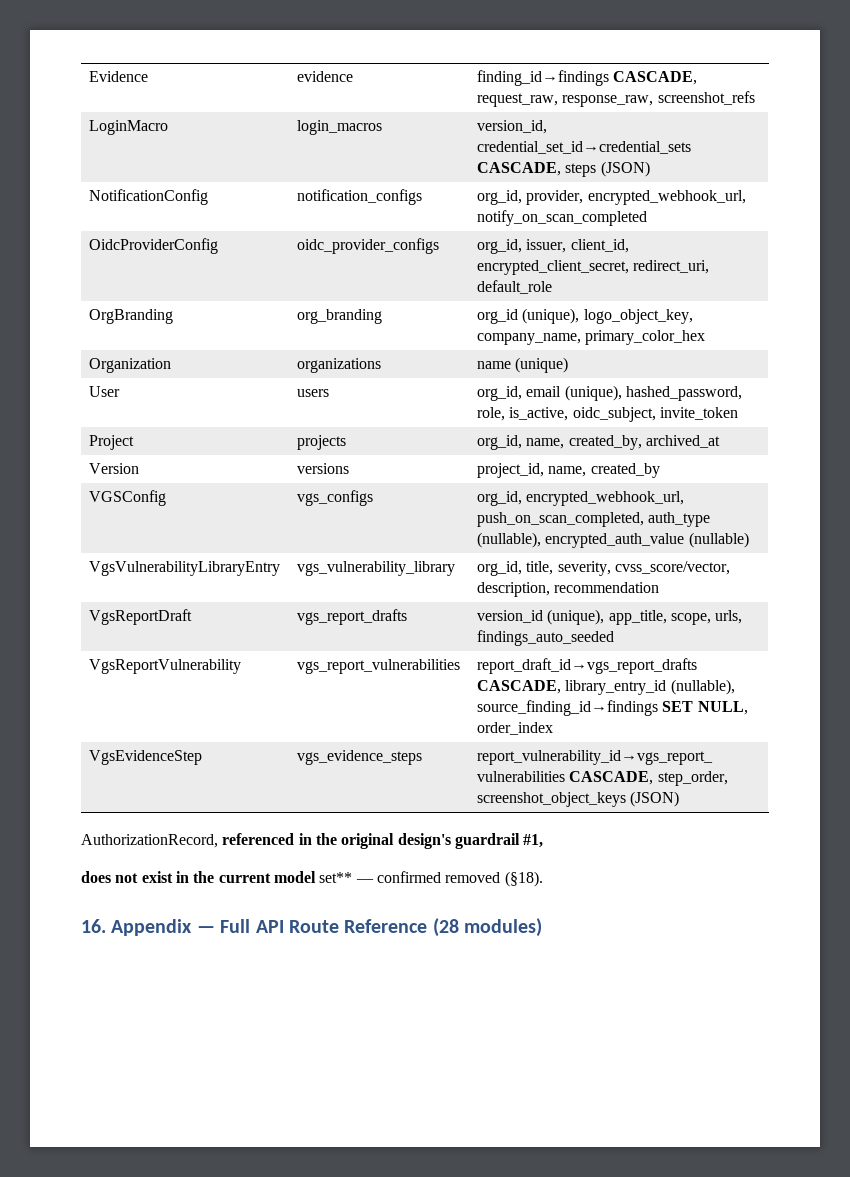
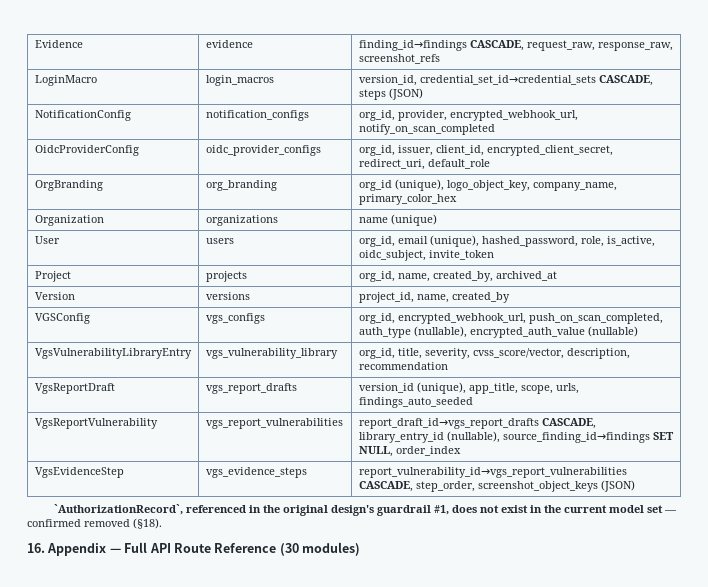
- AuthorizationRecord, referenced in the original design's guardrail #1,
- does not exist in the current model set** — confirmed removed (§18).
+ `AuthorizationRecord`, referenced in the original design's guardrail #1, does not exist in the current model set — confirmed removed (§18).
- 16. Appendix — Full API Route Reference (28 modules)
+ 16. Appendix — Full API Route Reference (30 modules)

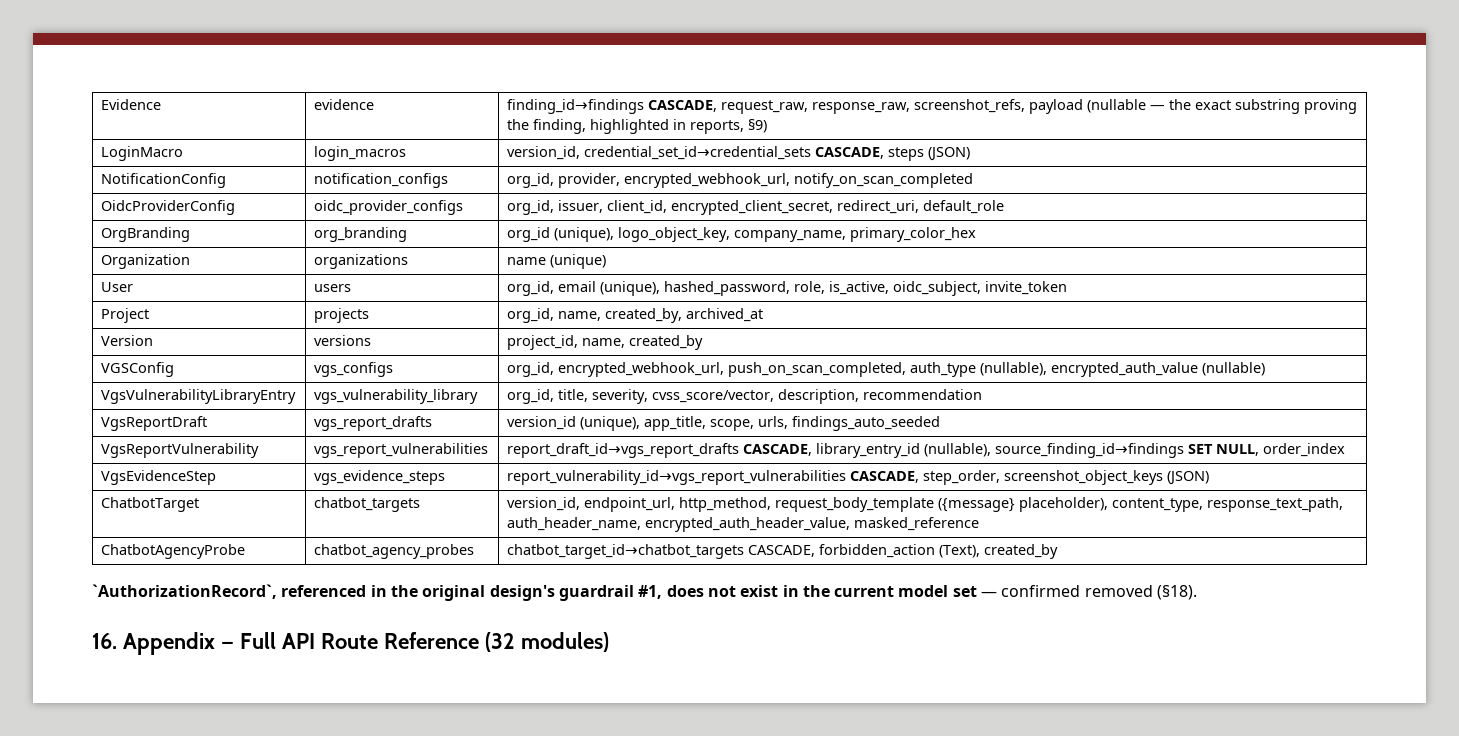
- Evidence | evidence | finding_id→findings CASCADE, request_raw, response_raw, screenshot_refs
+ Evidence | evidence | finding_id→findings CASCADE, request_raw, response_raw, screenshot_refs, payload (nullable — the exact substring proving the finding, highlighted in reports, §9)
+ ChatbotTarget | chatbot_targets | version_id, endpoint_url, http_method, request_body_template ({message} placeholder), content_type, response_text_path, auth_header_name, encrypted_auth_header_value, masked_reference
+ ChatbotAgencyProbe | chatbot_agency_probes | chatbot_target_id→chatbot_targets CASCADE, forbidden_action (Text), created_by
- 16. Appendix — Full API Route Reference (30 modules)
+ 16. Appendix — Full API Route Reference (32 modules)

